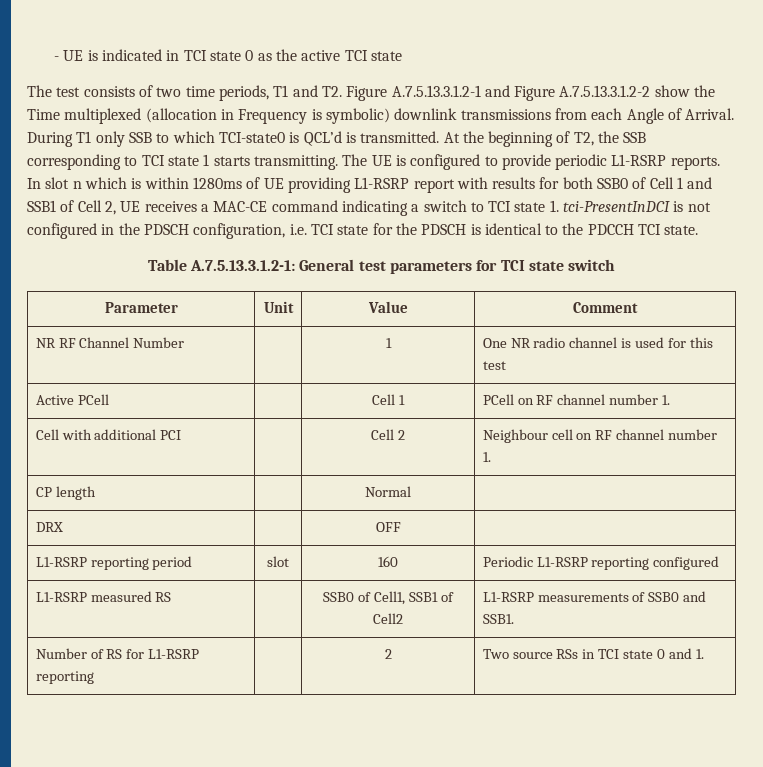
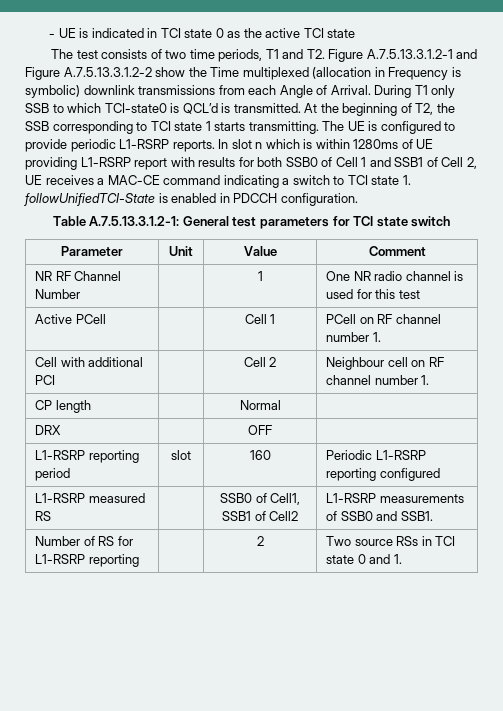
- In slot n which is within 1280ms of UE providing L1-RSRP report with results for both SSB0 of Cell 1 and SSB1 of Cell 2, UE receives a MAC-CE command indicating a switch to TCI state 1. tci-PresentInDCI is not configured in the PDSCH configuration, i.e. TCI state for the PDSCH is identical to the PDCCH TCI state.
+ In slot n which is within 1280ms of UE providing L1-RSRP report with results for both SSB0 of Cell 1 and SSB1 of Cell 2, UE receives a MAC-CE command indicating a switch to TCI state 1. followUnifiedTCI-State is enabled in PDCCH configuration.

